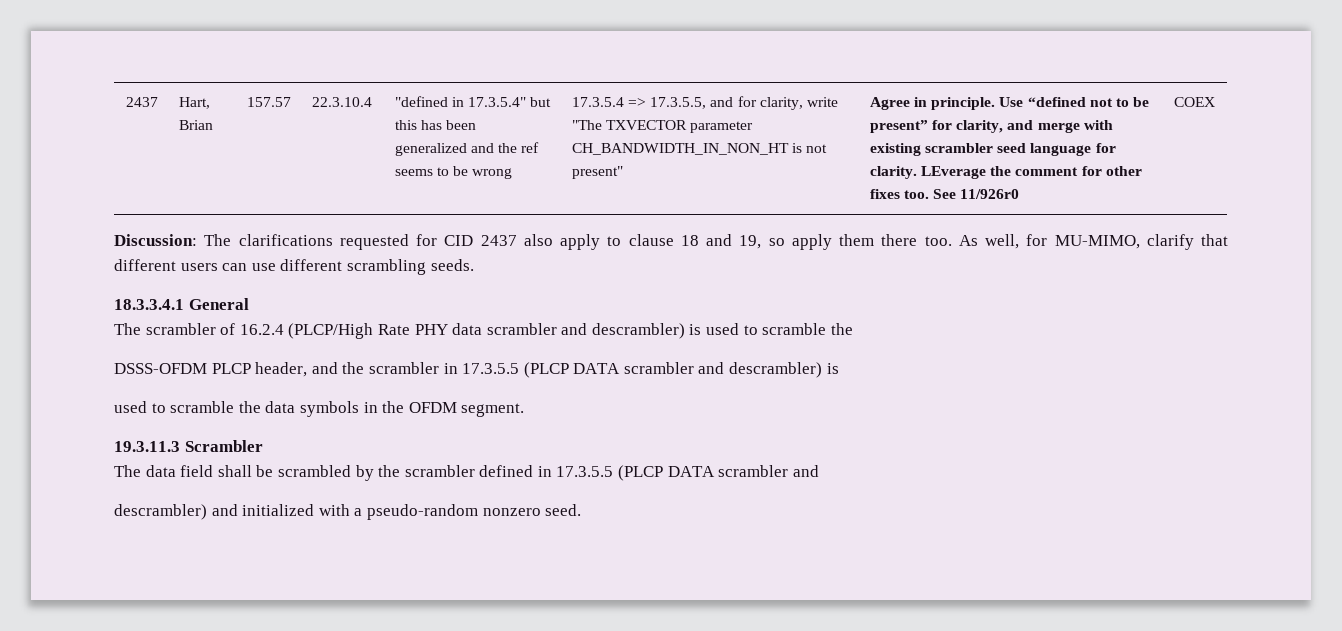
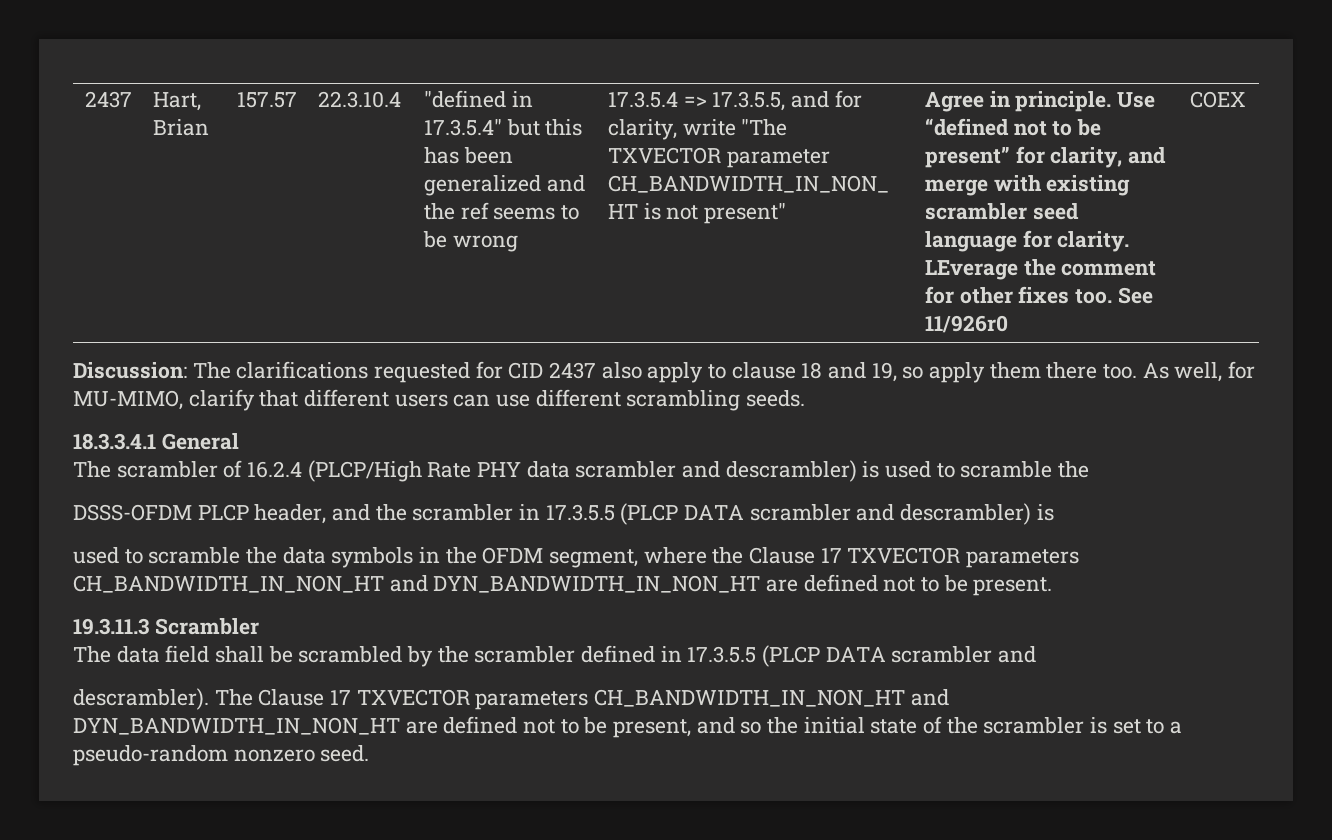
- used to scramble the data symbols in the OFDM segment.
+ used to scramble the data symbols in the OFDM segment, where the Clause 17 TXVECTOR parameters CH_BANDWIDTH_IN_NON_HT and DYN_BANDWIDTH_IN_NON_HT are defined not to be present.
- descrambler) and initialized with a pseudo-random nonzero seed.
+ descrambler). The Clause 17 TXVECTOR parameters CH_BANDWIDTH_IN_NON_HT and DYN_BANDWIDTH_IN_NON_HT are defined not to be present, and so the initial state of the scrambler is set to a pseudo-random nonzero seed.

